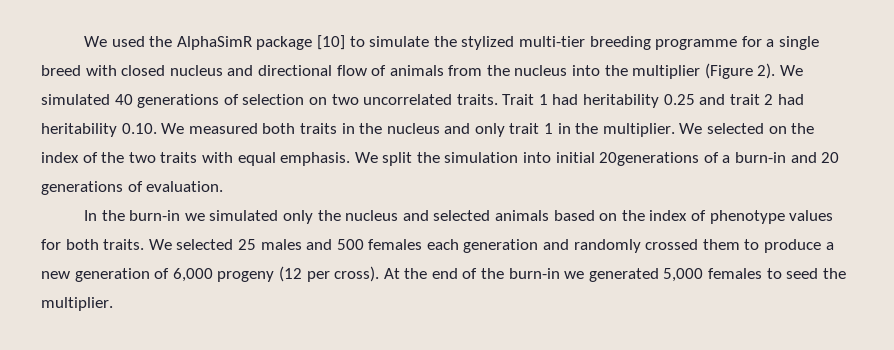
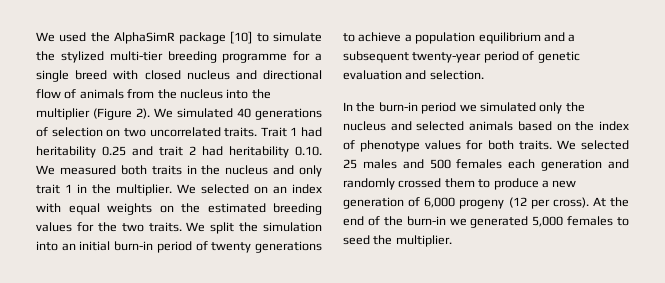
- We selected on the index of the two traits with equal emphasis.
+ We selected on an index with equal weights on the estimated breeding values for the two traits.
- We split the simulation into initial 20generations of a burn-in and 20 generations of evaluation.
+ We split the simulation into an initial burn-in period of twenty generations to achieve a population equilibrium and a subsequent twenty-year period of genetic evaluation and selection.
- In the burn-in we simulated only the nucleus and selected animals based on the index of phenotype values for both traits.
+ In the burn-in period we simulated only the nucleus and selected animals based on the index of phenotype values for both traits.

